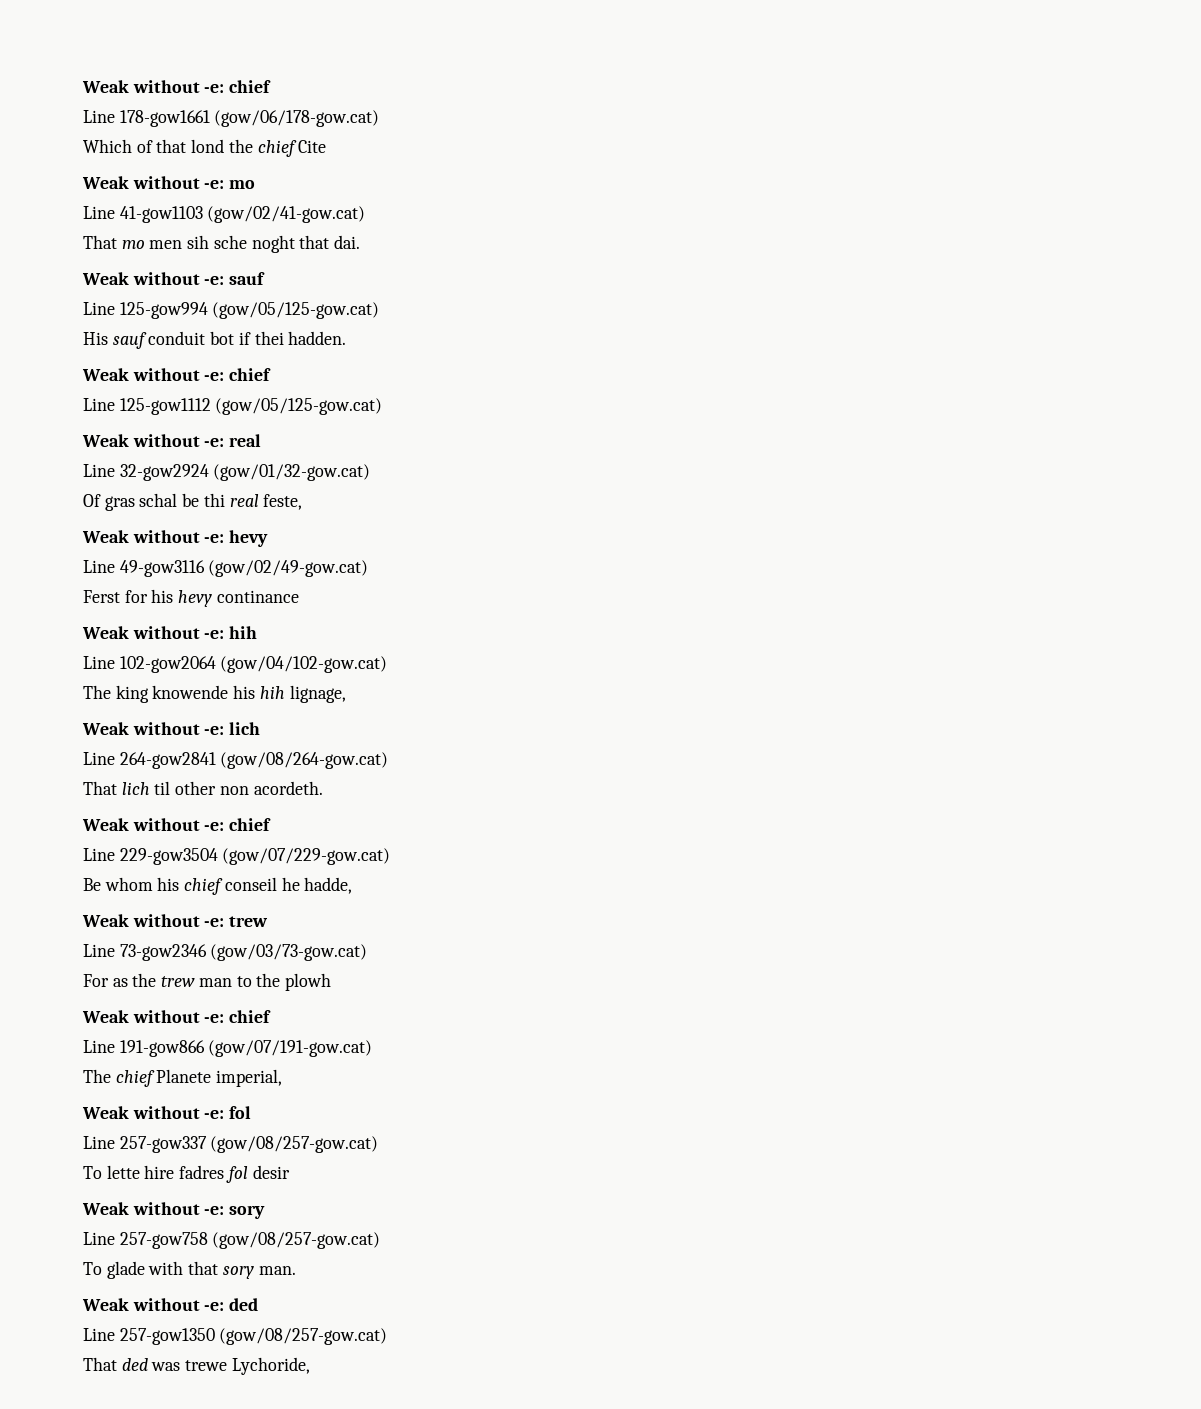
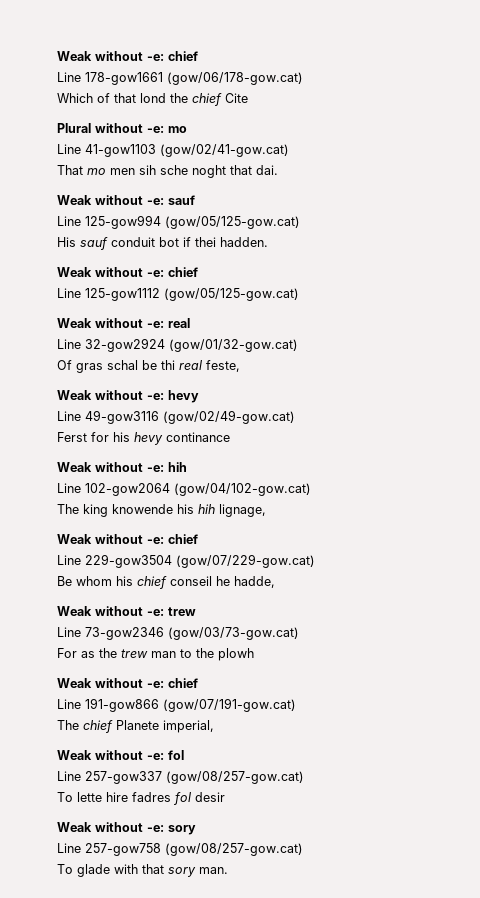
- Weak without -e: mo
+ Plural without -e: mo
- Weak without -e: lich
- Line 264-gow2841 (gow/08/264-gow.cat)
- That lich til other non acordeth.
- Weak without -e: ded
- Line 257-gow1350 (gow/08/257-gow.cat)
- That ded was trewe Lychoride,

